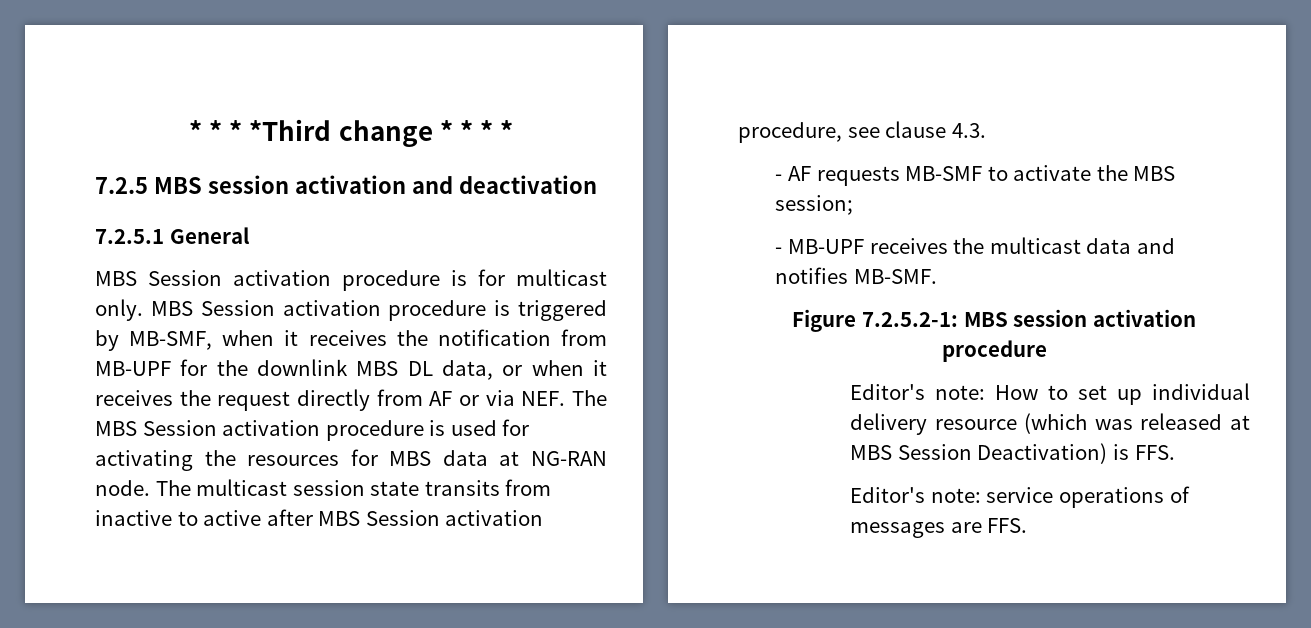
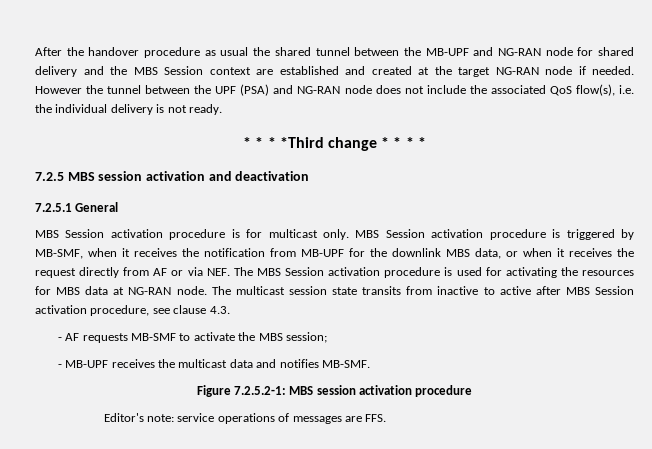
+ After the handover procedure as usual the shared tunnel between the MB-UPF and NG-RAN node for shared delivery and the MBS Session context are established and created at the target NG-RAN node if needed. However the tunnel between the UPF (PSA) and NG-RAN node does not include the associated QoS flow(s), i.e. the individual delivery is not ready.
- MBS Session activation procedure is triggered by MB-SMF, when it receives the notification from MB-UPF for the downlink MBS DL data, or when it receives the request directly from AF or via NEF. The MBS Session activation procedure is used for activating the resources for MBS data at NG-RAN node.
+ MBS Session activation procedure is triggered by MB-SMF, when it receives the notification from MB-UPF for the downlink MBS data, or when it receives the request directly from AF or via NEF. The MBS Session activation procedure is used for activating the resources for MBS data at NG-RAN node.
- Editor's note: How to set up individual delivery resource (which was released at MBS Session Deactivation) is FFS.

